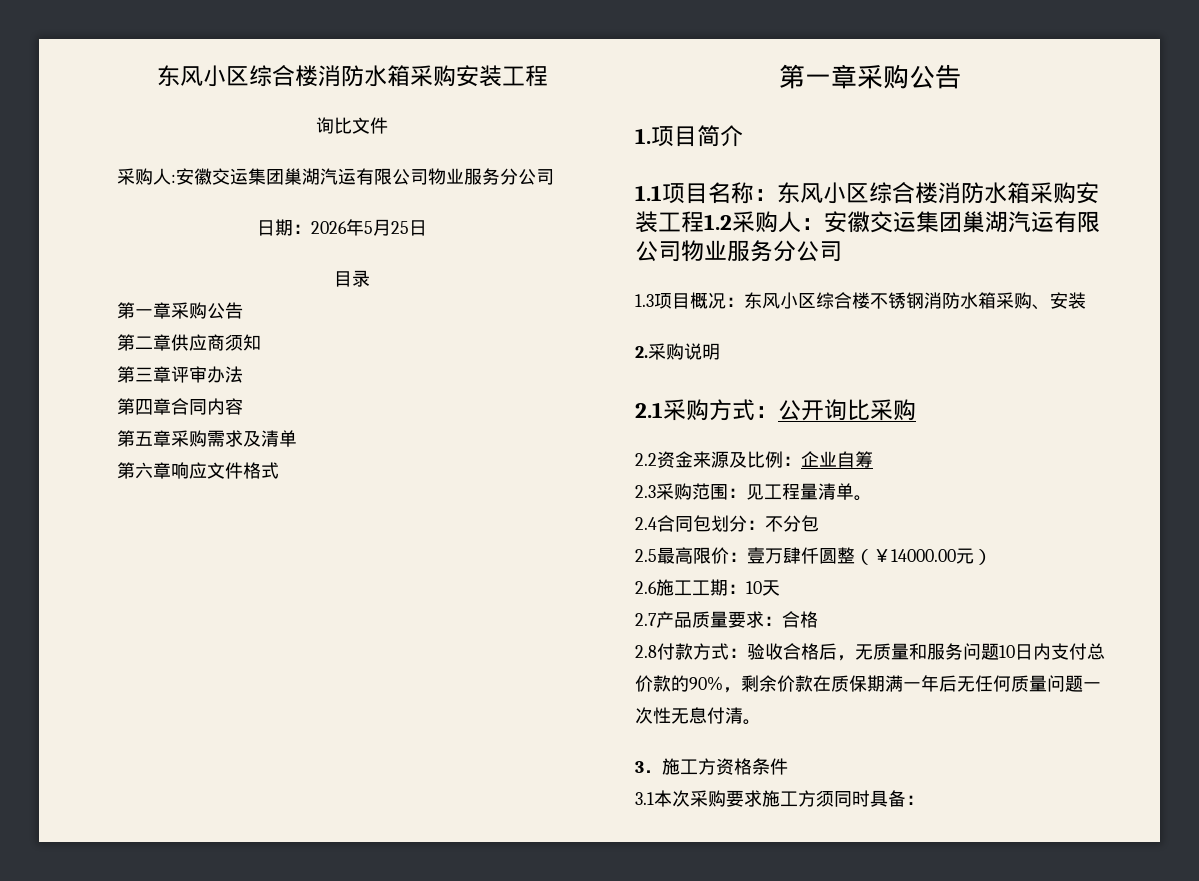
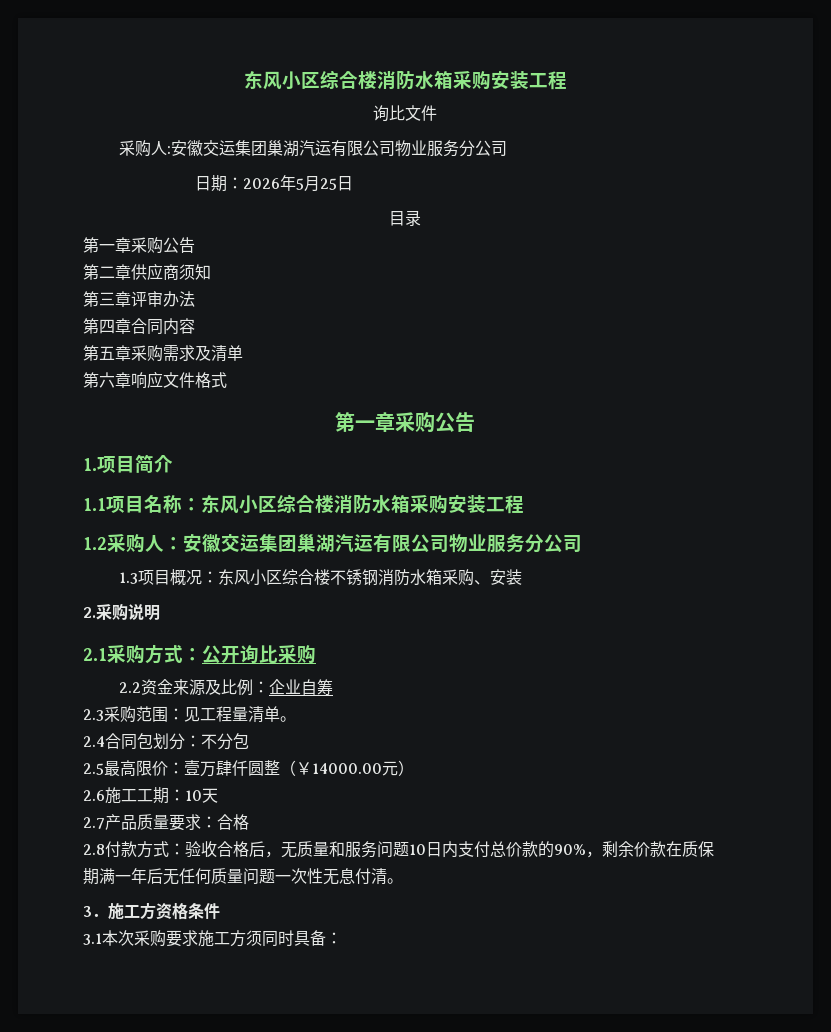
- 1.1项目名称：东风小区综合楼消防水箱采购安装工程1.2采购人：安徽交运集团巢湖汽运有限公司物业服务分公司
+ 1.1项目名称：东风小区综合楼消防水箱采购安装工程
+ 1.2采购人：安徽交运集团巢湖汽运有限公司物业服务分公司

